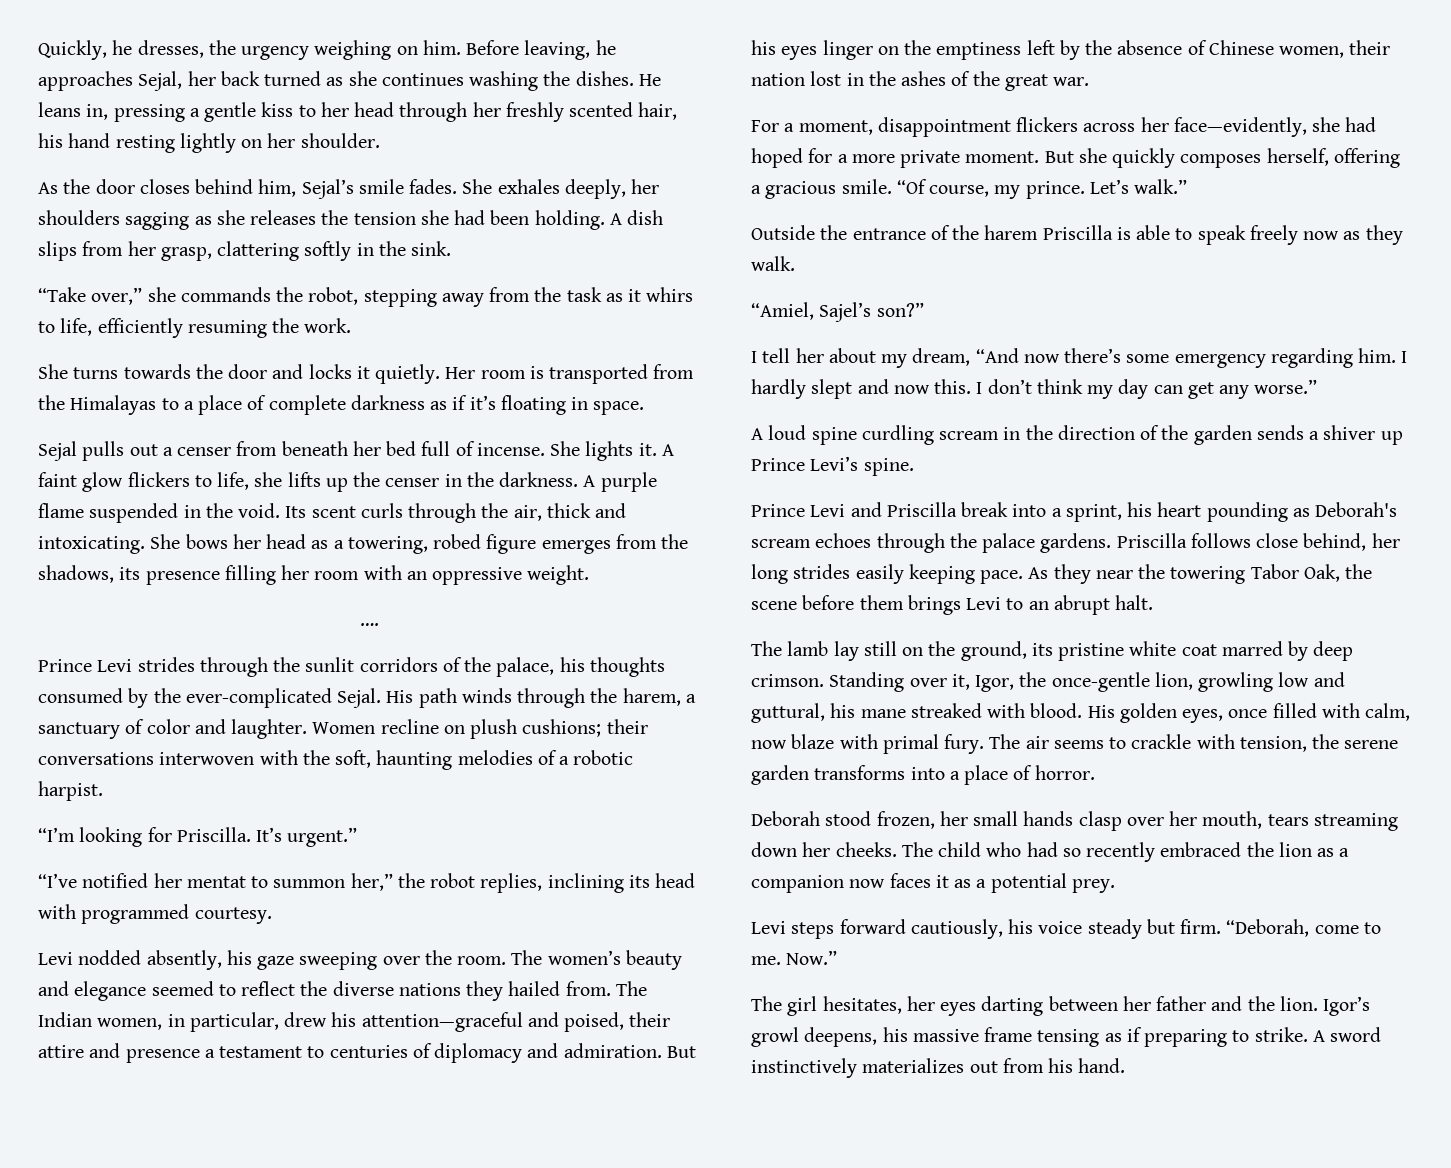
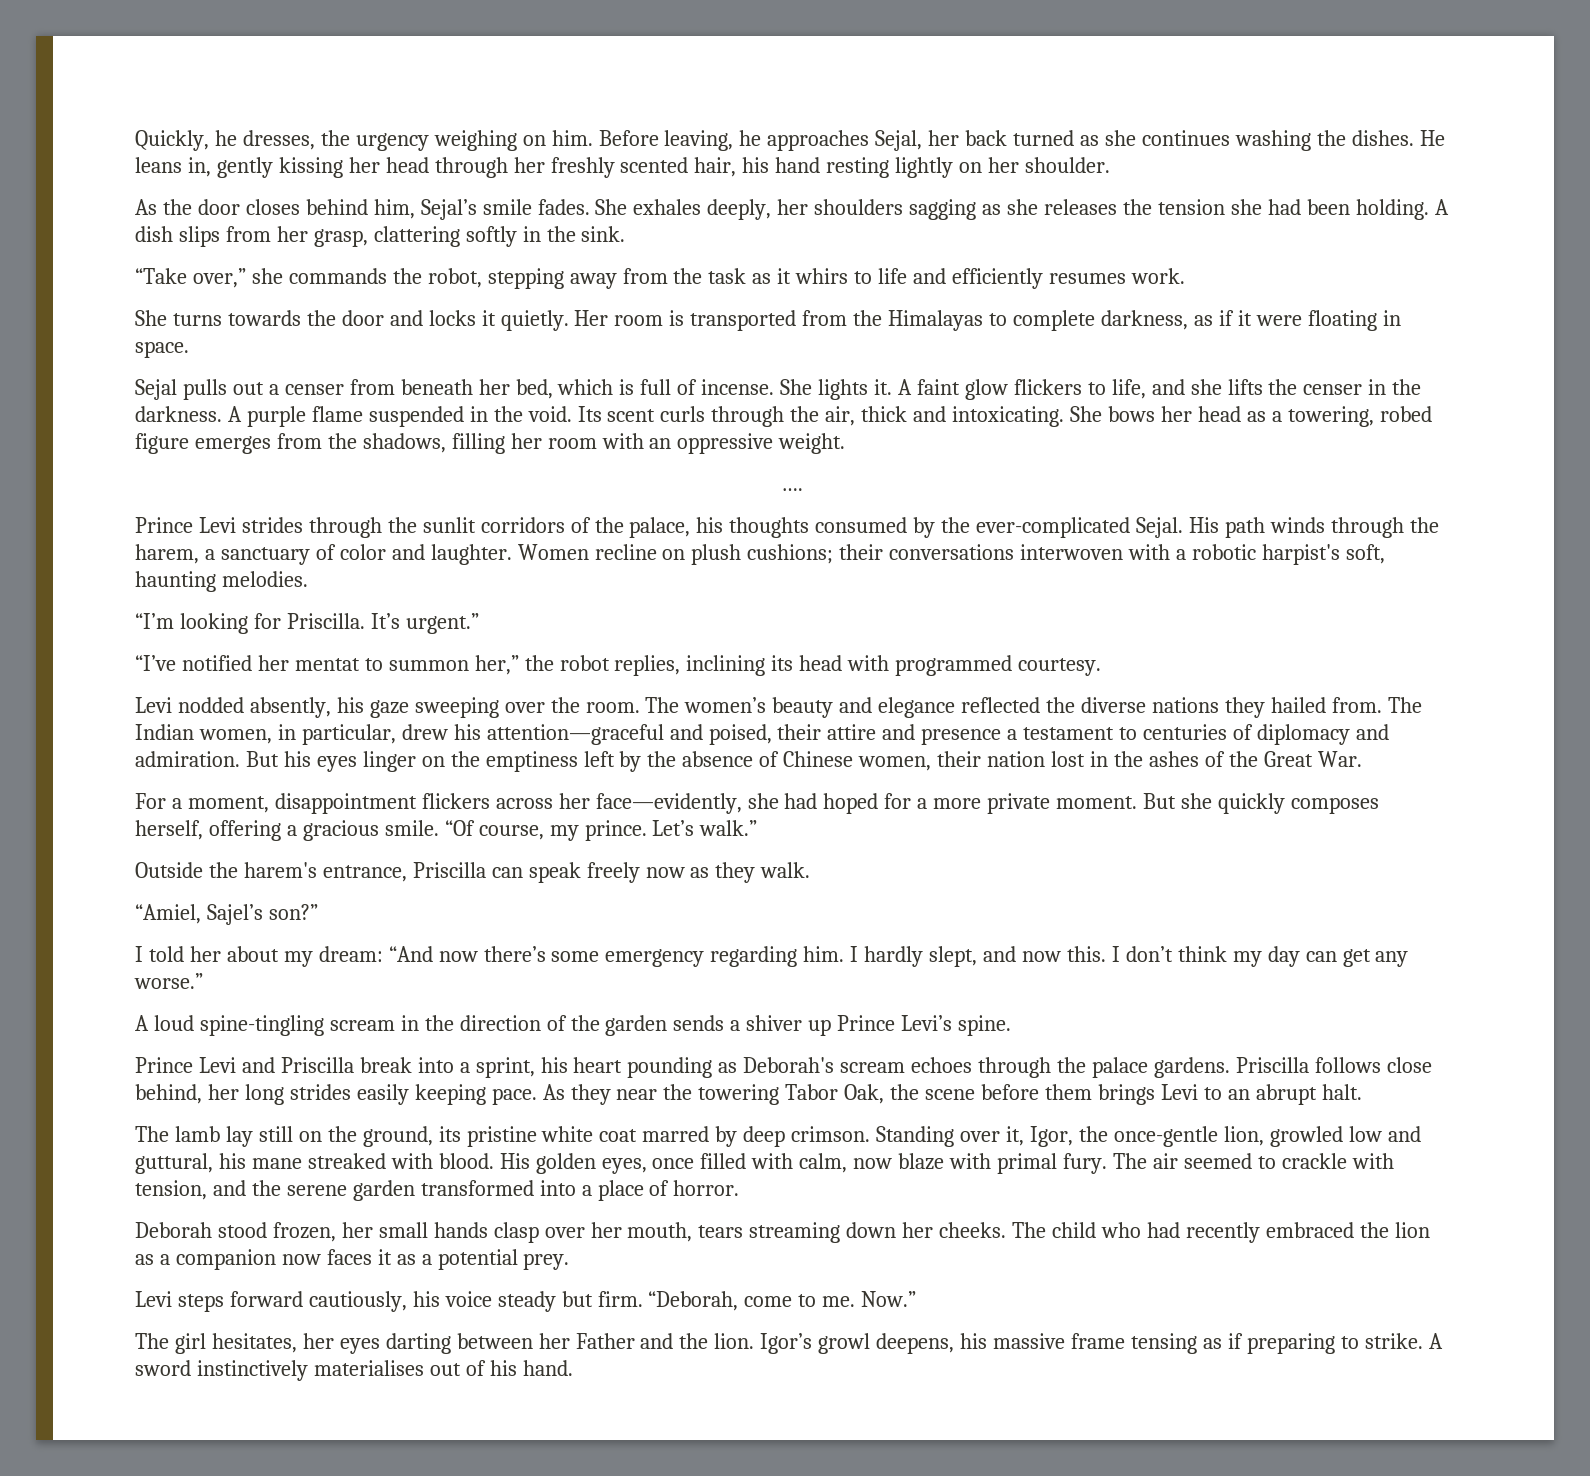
- He leans in, pressing a gentle kiss to her head through her freshly scented hair, his hand resting lightly on her shoulder.
+ He leans in, gently kissing her head through her freshly scented hair, his hand resting lightly on her shoulder.
- “Take over,” she commands the robot, stepping away from the task as it whirs to life, efficiently resuming the work.
+ “Take over,” she commands the robot, stepping away from the task as it whirs to life and efficiently resumes work.
- Her room is transported from the Himalayas to a place of complete darkness as if it’s floating in space.
+ Her room is transported from the Himalayas to complete darkness, as if it were floating in space.
- Sejal pulls out a censer from beneath her bed full of incense.
+ Sejal pulls out a censer from beneath her bed, which is full of incense.
- A faint glow flickers to life, she lifts up the censer in the darkness.
+ A faint glow flickers to life, and she lifts the censer in the darkness.
- She bows her head as a towering, robed figure emerges from the shadows, its presence filling her room with an oppressive weight.
+ She bows her head as a towering, robed figure emerges from the shadows, filling her room with an oppressive weight.
- Women recline on plush cushions; their conversations interwoven with the soft, haunting melodies of a robotic harpist.
+ Women recline on plush cushions; their conversations interwoven with a robotic harpist's soft, haunting melodies.
- The women’s beauty and elegance seemed to reflect the diverse nations they hailed from.
+ The women’s beauty and elegance reflected the diverse nations they hailed from.
- But his eyes linger on the emptiness left by the absence of Chinese women, their nation lost in the ashes of the great war.
+ But his eyes linger on the emptiness left by the absence of Chinese women, their nation lost in the ashes of the Great War.
- Outside the entrance of the harem Priscilla is able to speak freely now as they walk.
+ Outside the harem's entrance, Priscilla can speak freely now as they walk.
- I tell her about my dream, “And now there’s some emergency regarding him.
+ I told her about my dream: “And now there’s some emergency regarding him.
- I hardly slept and now this.
+ I hardly slept, and now this.
- A loud spine curdling scream in the direction of the garden sends a shiver up Prince Levi’s spine.
+ A loud spine-tingling scream in the direction of the garden sends a shiver up Prince Levi’s spine.
- Standing over it, Igor, the once-gentle lion, growling low and guttural, his mane streaked with blood.
+ Standing over it, Igor, the once-gentle lion, growled low and guttural, his mane streaked with blood.
- The air seems to crackle with tension, the serene garden transforms into a place of horror.
+ The air seemed to crackle with tension, and the serene garden transformed into a place of horror.
- The child who had so recently embraced the lion as a companion now faces it as a potential prey.
+ The child who had recently embraced the lion as a companion now faces it as a potential prey.
- The girl hesitates, her eyes darting between her father and the lion.
+ The girl hesitates, her eyes darting between her Father and the lion.
- A sword instinctively materializes out from his hand.
+ A sword instinctively materialises out of his hand.

